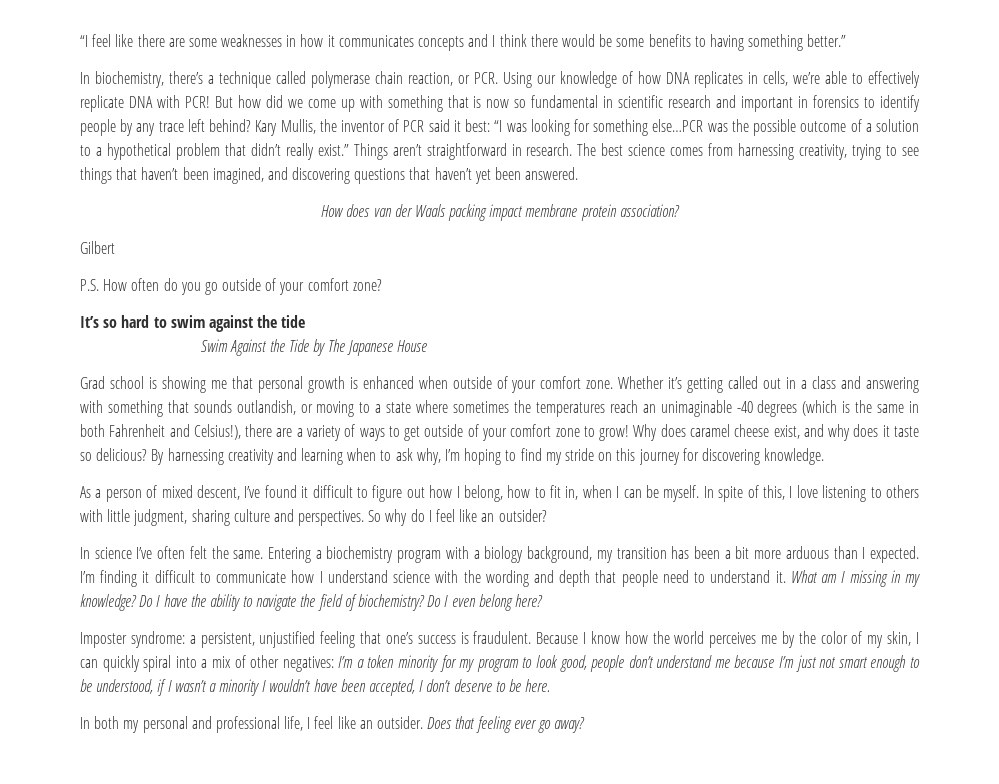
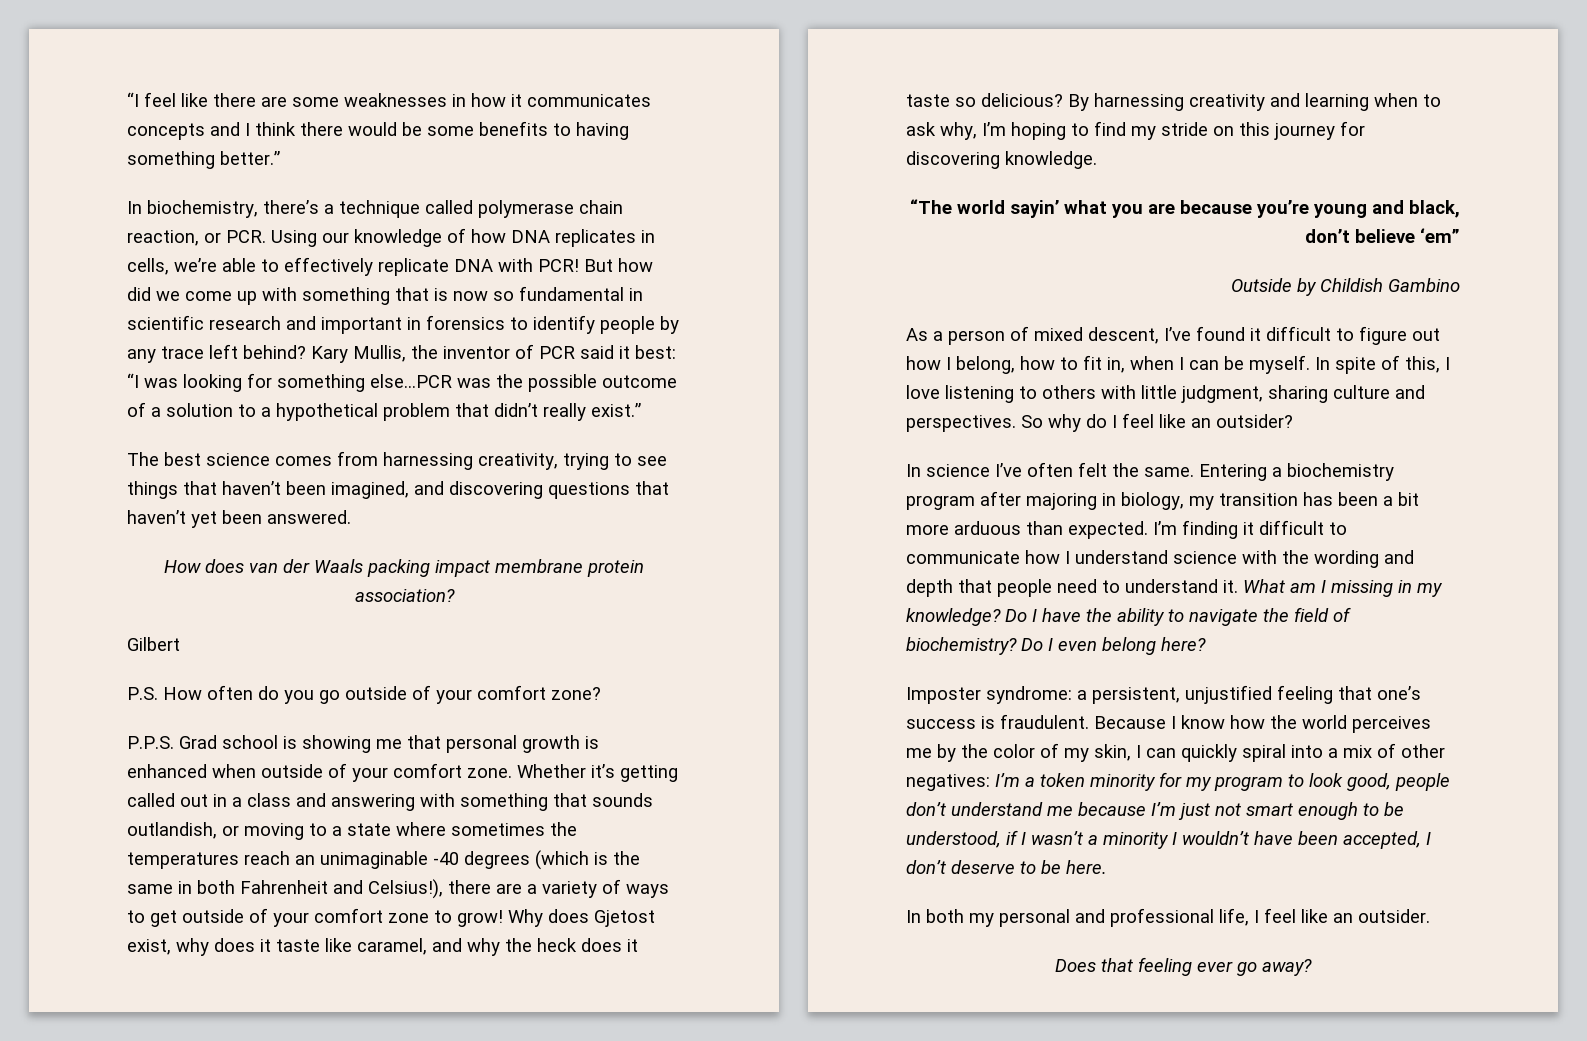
- Kary Mullis, the inventor of PCR said it best: “I was looking for something else…PCR was the possible outcome of a solution to a hypothetical problem that didn’t really exist.” Things aren’t straightforward in research. The best science comes from harnessing creativity, trying to see things that haven’t been imagined, and discovering questions that haven’t yet been answered.
+ Kary Mullis, the inventor of PCR said it best: “I was looking for something else…PCR was the possible outcome of a solution to a hypothetical problem that didn’t really exist.”
+ The best science comes from harnessing creativity, trying to see things that haven’t been imagined, and discovering questions that haven’t yet been answered.
- It’s so hard to swim against the tide
- Swim Against the Tide by The Japanese House
- Grad school is showing me that personal growth is enhanced when outside of your comfort zone.
+ P.P.S. Grad school is showing me that personal growth is enhanced when outside of your comfort zone.
- Why does caramel cheese exist, and why does it taste so delicious?
+ Why does Gjetost exist, why does it taste like caramel, and why the heck does it taste so delicious?
+ “The world sayin’ what you are because you’re young and black, don’t believe ‘em”
+ Outside by Childish Gambino
- Entering a biochemistry program with a biology background, my transition has been a bit more arduous than I expected.
+ Entering a biochemistry program after majoring in biology, my transition has been a bit more arduous than expected.
- In both my personal and professional life, I feel like an outsider. Does that feeling ever go away?
+ In both my personal and professional life, I feel like an outsider.
+ Does that feeling ever go away?

